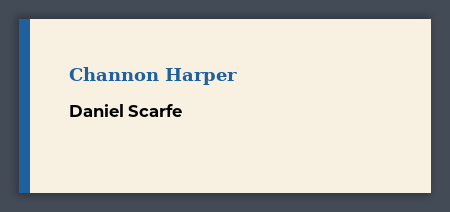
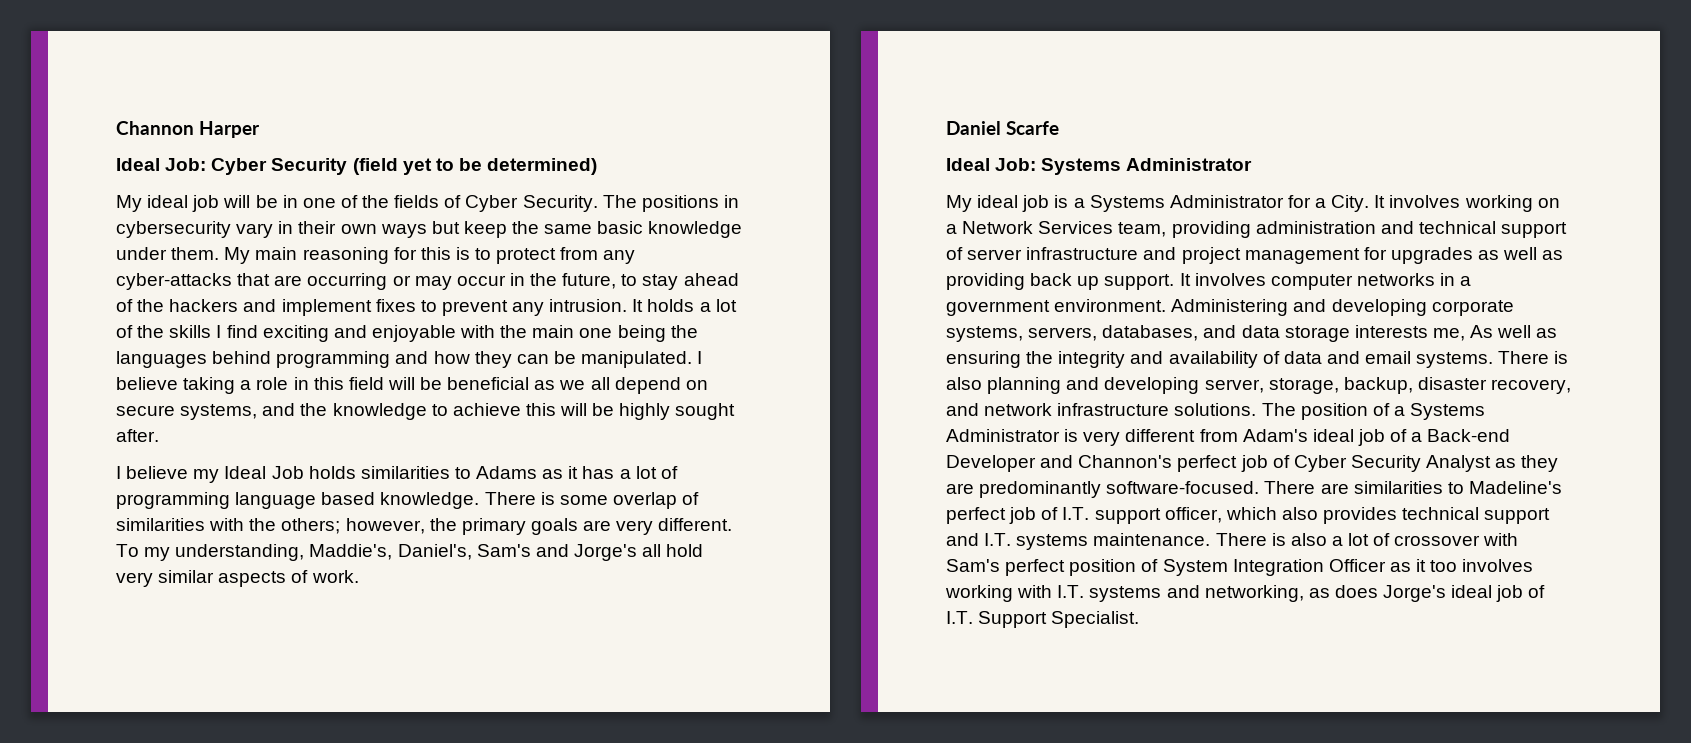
+ Ideal Job: Cyber Security (field yet to be determined)
+ My ideal job will be in one of the fields of Cyber Security. The positions in cybersecurity vary in their own ways but keep the same basic knowledge under them. My main reasoning for this is to protect from any cyber-attacks that are occurring or may occur in the future, to stay ahead of the hackers and implement fixes to prevent any intrusion. It holds a lot of the skills I find exciting and enjoyable with the main one being the languages behind programming and how they can be manipulated. I believe taking a role in this field will be beneficial as we all depend on secure systems, and the knowledge to achieve this will be highly sought after.
+ I believe my Ideal Job holds similarities to Adams as it has a lot of programming language based knowledge. There is some overlap of similarities with the others; however, the primary goals are very different. To my understanding, Maddie's, Daniel's, Sam's and Jorge's all hold very similar aspects of work.
  Daniel Scarfe
+ Ideal Job: Systems Administrator
+ My ideal job is a Systems Administrator for a City. It involves working on a Network Services team, providing administration and technical support of server infrastructure and project management for upgrades as well as providing back up support. It involves computer networks in a government environment. Administering and developing corporate systems, servers, databases, and data storage interests me, As well as ensuring the integrity and availability of data and email systems. There is also planning and developing server, storage, backup, disaster recovery, and network infrastructure solutions. The position of a Systems Administrator is very different from Adam's ideal job of a Back-end Developer and Channon's perfect job of Cyber Security Analyst as they are predominantly software-focused. There are similarities to Madeline's perfect job of I.T. support officer, which also provides technical support and I.T. systems maintenance. There is also a lot of crossover with Sam's perfect position of System Integration Officer as it too involves working with I.T. systems and networking, as does Jorge's ideal job of I.T. Support Specialist.

